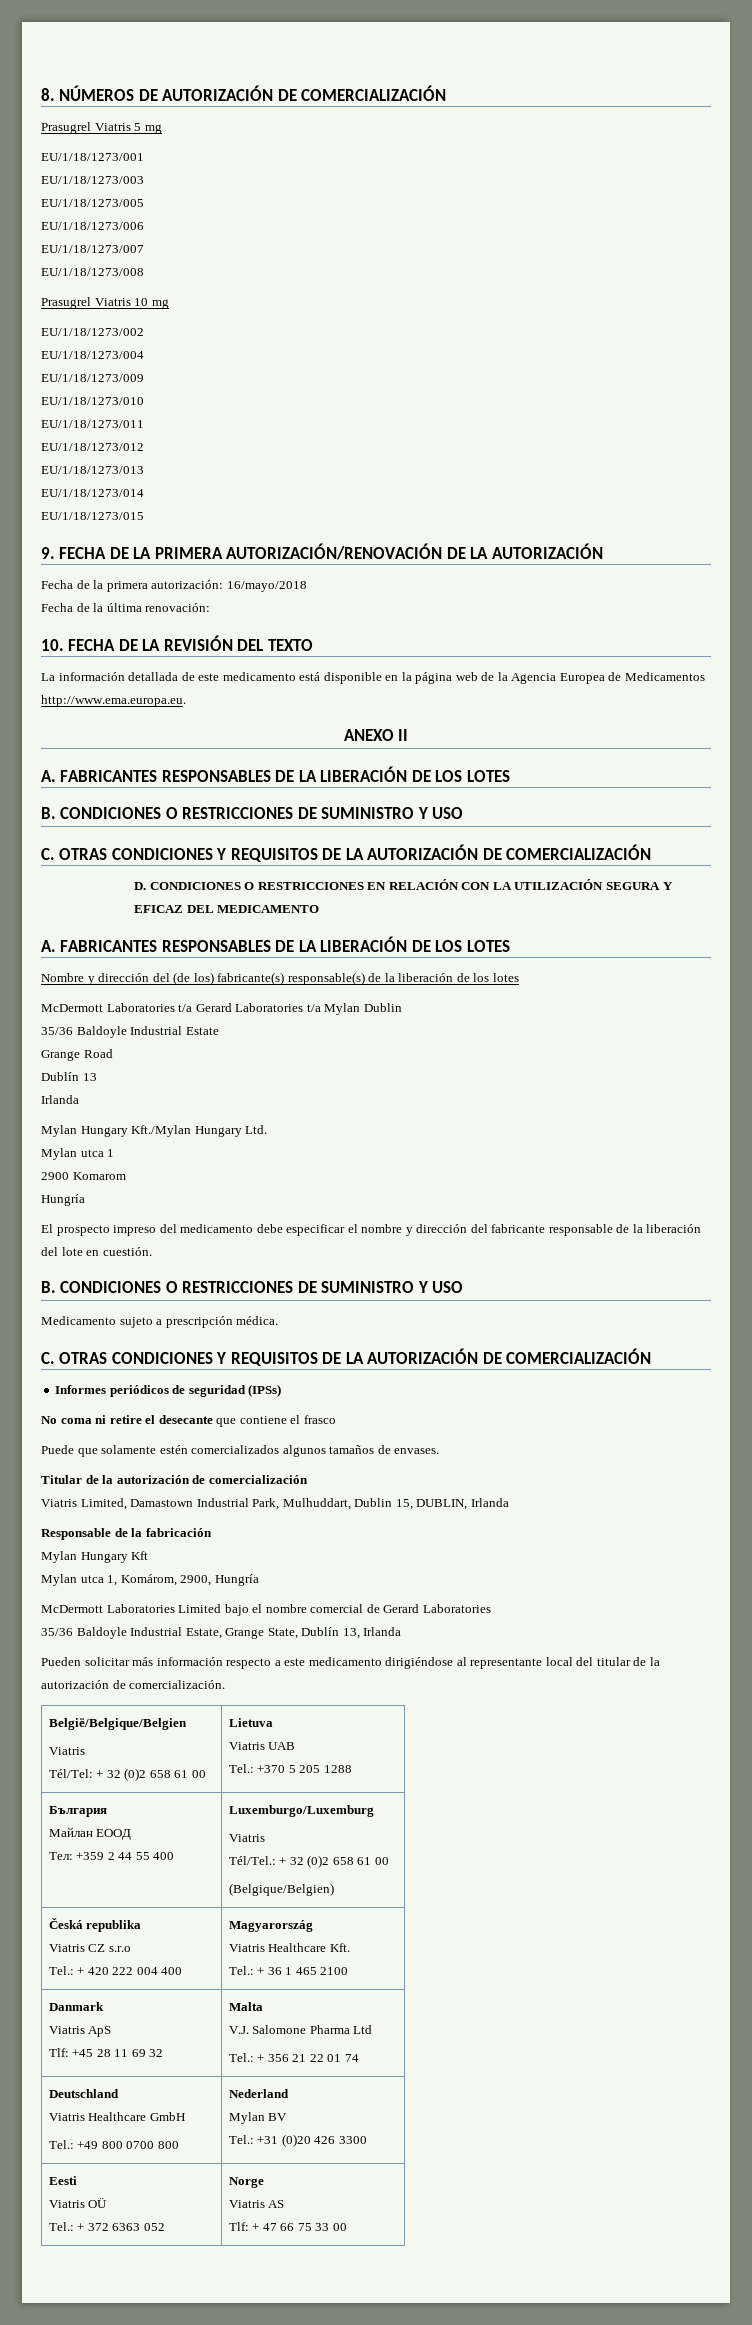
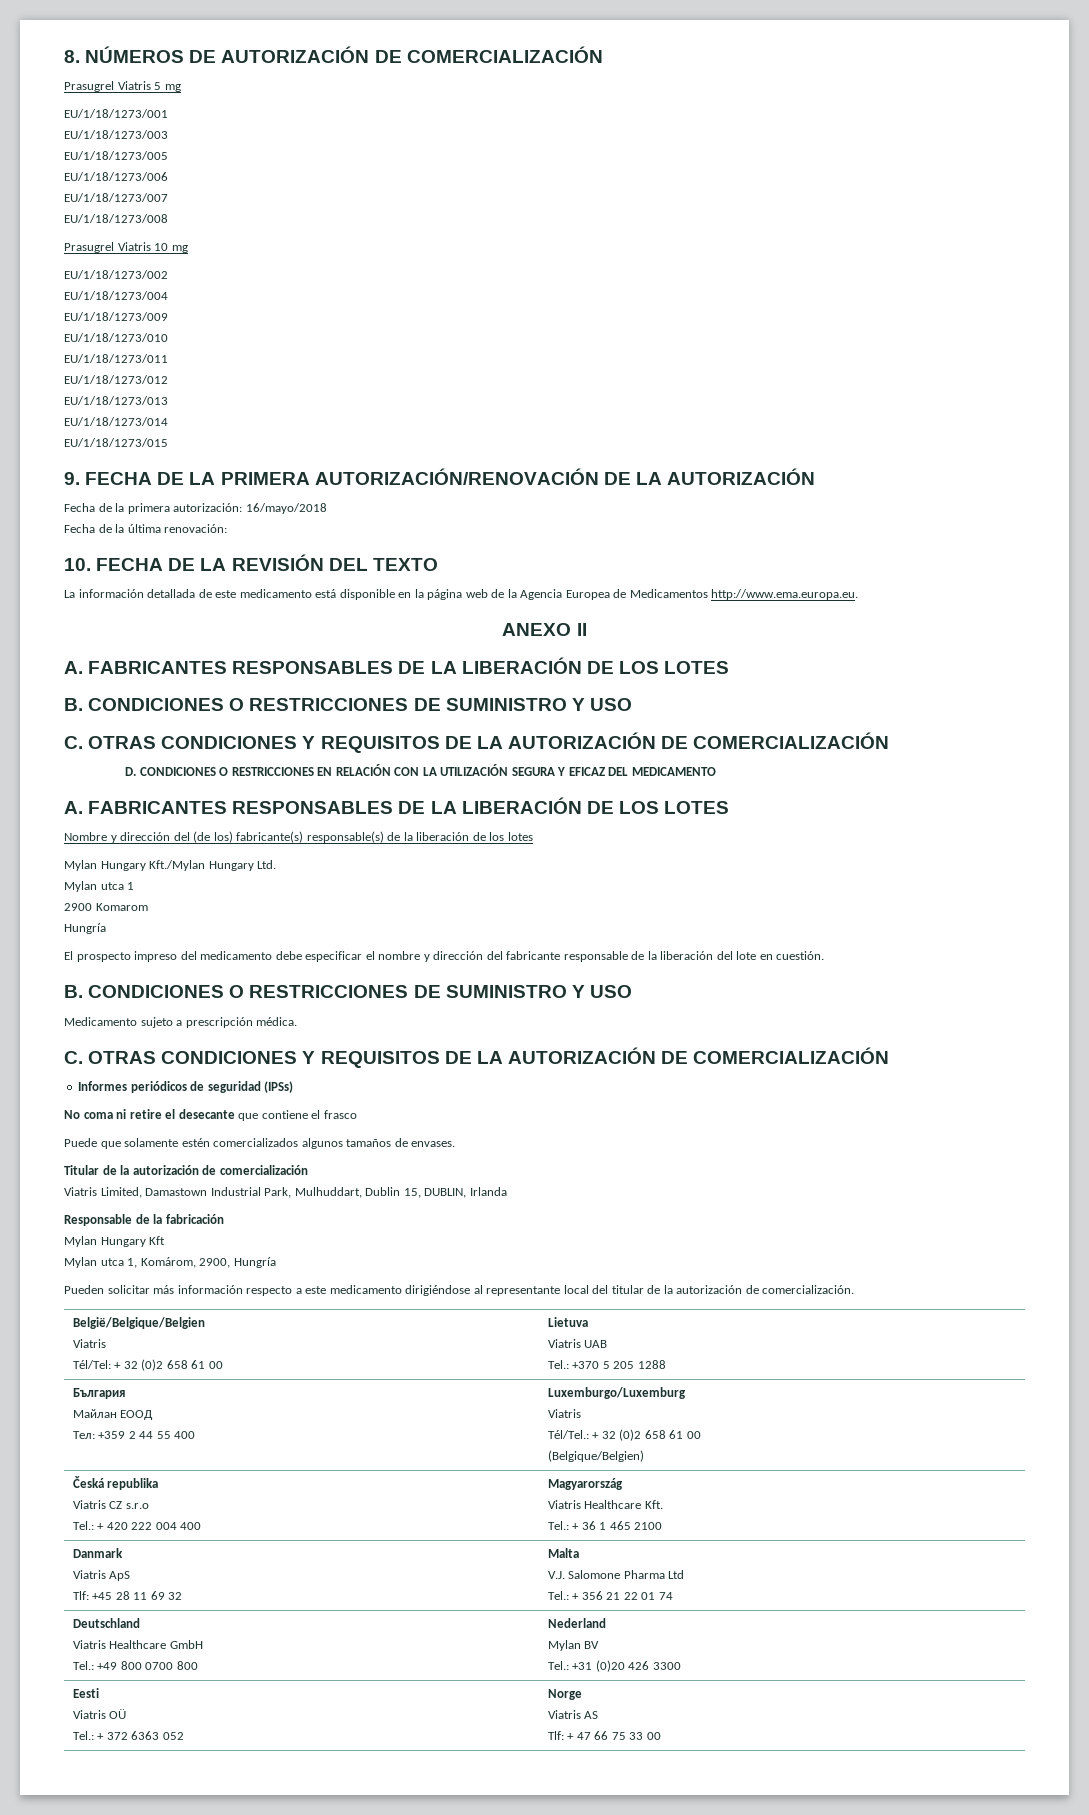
- McDermott Laboratories t/a Gerard Laboratories t/a Mylan Dublin
- 35/36 Baldoyle Industrial Estate
- Grange Road
- Dublín 13
- Irlanda
- McDermott Laboratories Limited bajo el nombre comercial de Gerard Laboratories
- 35/36 Baldoyle Industrial Estate, Grange State, Dublín 13, Irlanda

